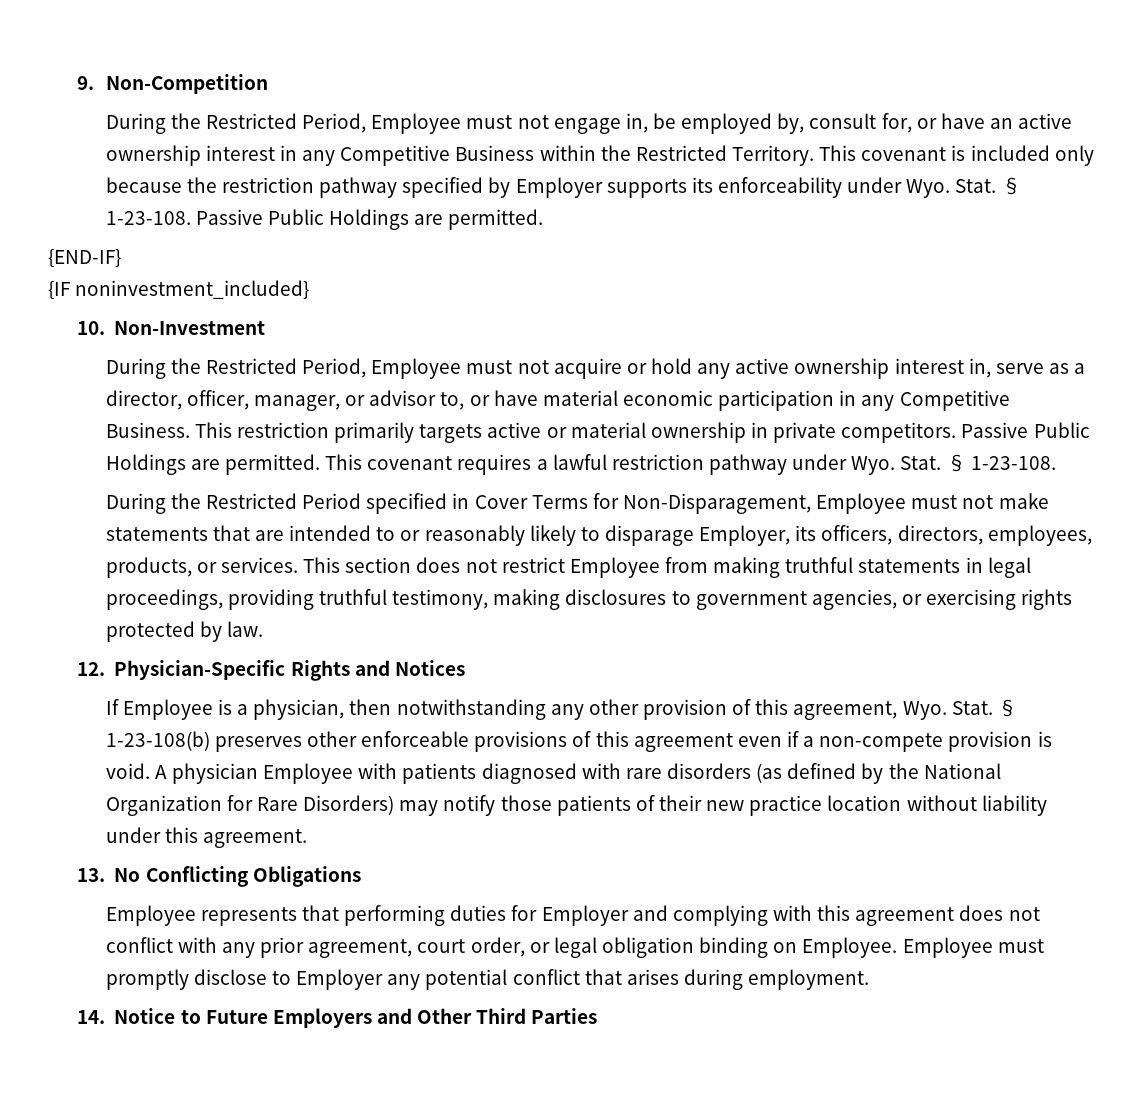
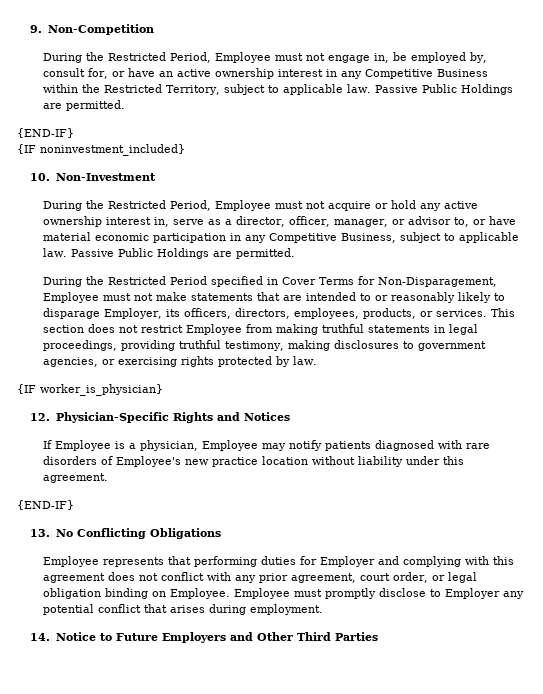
- During the Restricted Period, Employee must not engage in, be employed by, consult for, or have an active ownership interest in any Competitive Business within the Restricted Territory. This covenant is included only because the restriction pathway specified by Employer supports its enforceability under Wyo. Stat. § 1-23-108.
+ During the Restricted Period, Employee must not engage in, be employed by, consult for, or have an active ownership interest in any Competitive Business within the Restricted Territory, subject to applicable law.
- During the Restricted Period, Employee must not acquire or hold any active ownership interest in, serve as a director, officer, manager, or advisor to, or have material economic participation in any Competitive Business. This restriction primarily targets active or material ownership in private competitors. Passive Public Holdings are permitted. This covenant requires a lawful restriction pathway under Wyo. Stat. § 1-23-108.
+ During the Restricted Period, Employee must not acquire or hold any active ownership interest in, serve as a director, officer, manager, or advisor to, or have material economic participation in any Competitive Business, subject to applicable law. Passive Public Holdings are permitted.
+ {IF worker_is_physician}
- If Employee is a physician, then notwithstanding any other provision of this agreement, Wyo. Stat. § 1-23-108(b) preserves other enforceable provisions of this agreement even if a non-compete provision is void. A physician Employee with patients diagnosed with rare disorders (as defined by the National Organization for Rare Disorders) may notify those patients of their new practice location without liability under this agreement.
+ If Employee is a physician, Employee may notify patients diagnosed with rare disorders of Employee's new practice location without liability under this agreement.
+ {END-IF}

